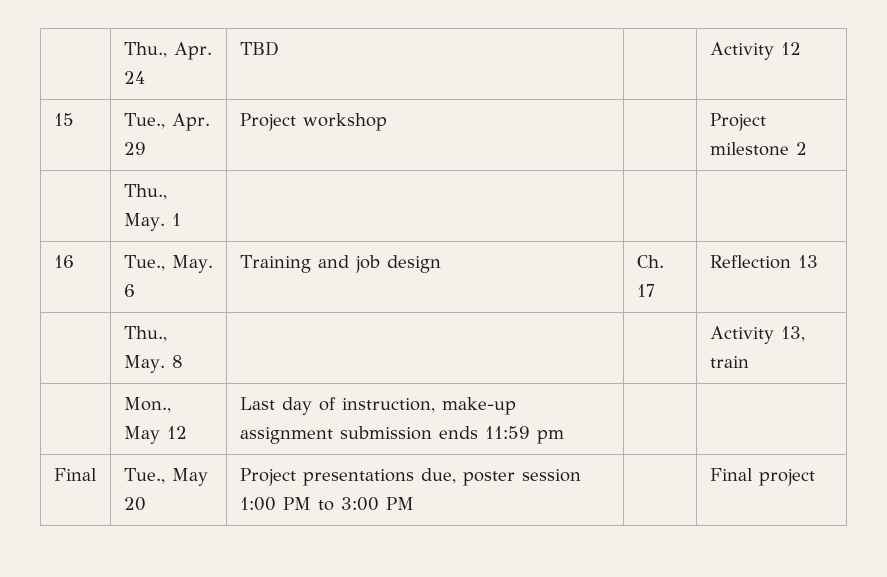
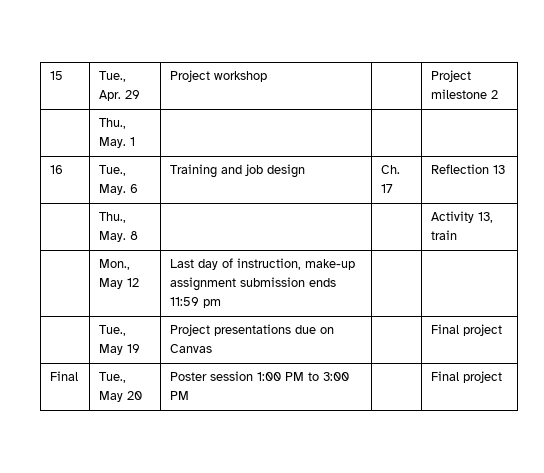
- | Thu., Apr. 24 | TBD | | Activity 12
+ | Tue., May 19 | Project presentations due on Canvas | | Final project
- Final | Tue., May 20 | Project presentations due, poster session 1:00 PM to 3:00 PM | | Final project
+ Final | Tue., May 20 | Poster session 1:00 PM to 3:00 PM | | Final project

